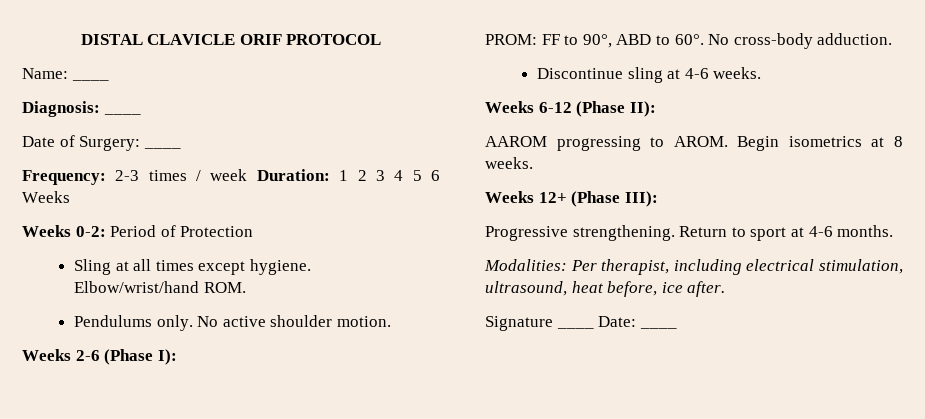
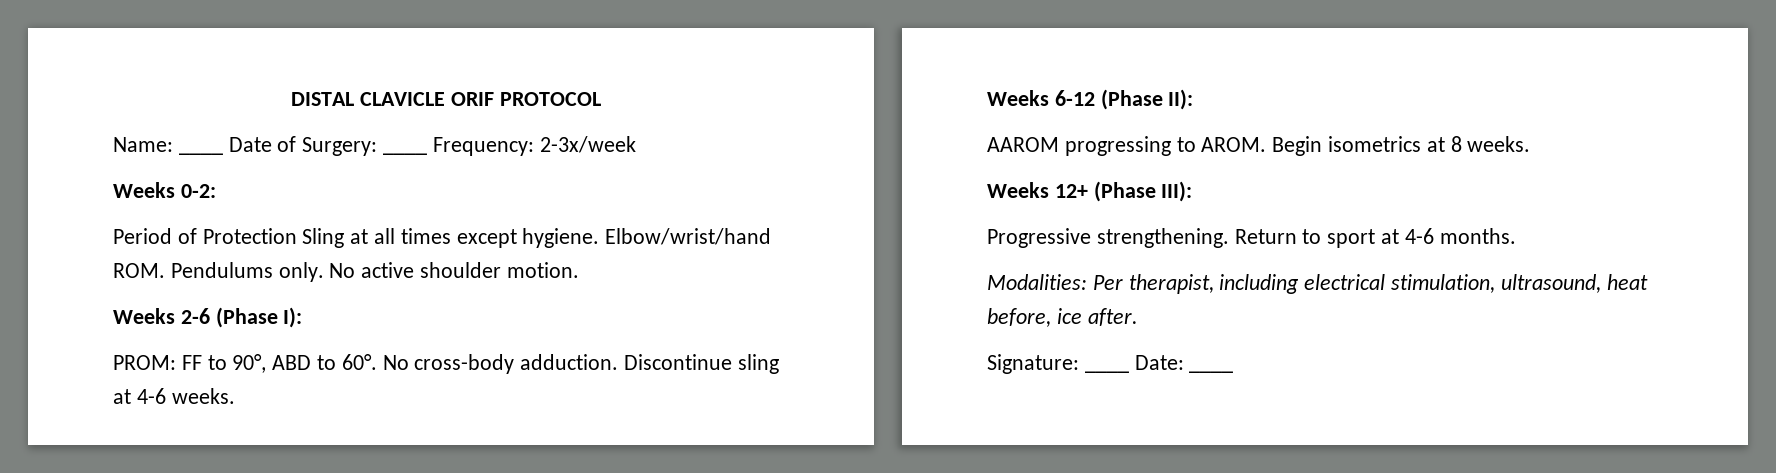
- Name: ____
- Diagnosis: ____
- Date of Surgery: ____
- Frequency: 2-3 times / week Duration: 1 2 3 4 5 6 Weeks
+ Name: ____ Date of Surgery: ____ Frequency: 2-3x/week
- Weeks 0-2: Period of Protection
- Sling at all times except hygiene.
+ Weeks 0-2:
+ Period of Protection Sling at all times except hygiene.
- Elbow/wrist/hand ROM.
- Pendulums only.
+ Elbow/wrist/hand ROM. Pendulums only.
- No cross-body adduction.
- Discontinue sling at 4-6 weeks.
+ No cross-body adduction. Discontinue sling at 4-6 weeks.
- Signature ____ Date: ____
+ Signature: ____ Date: ____

